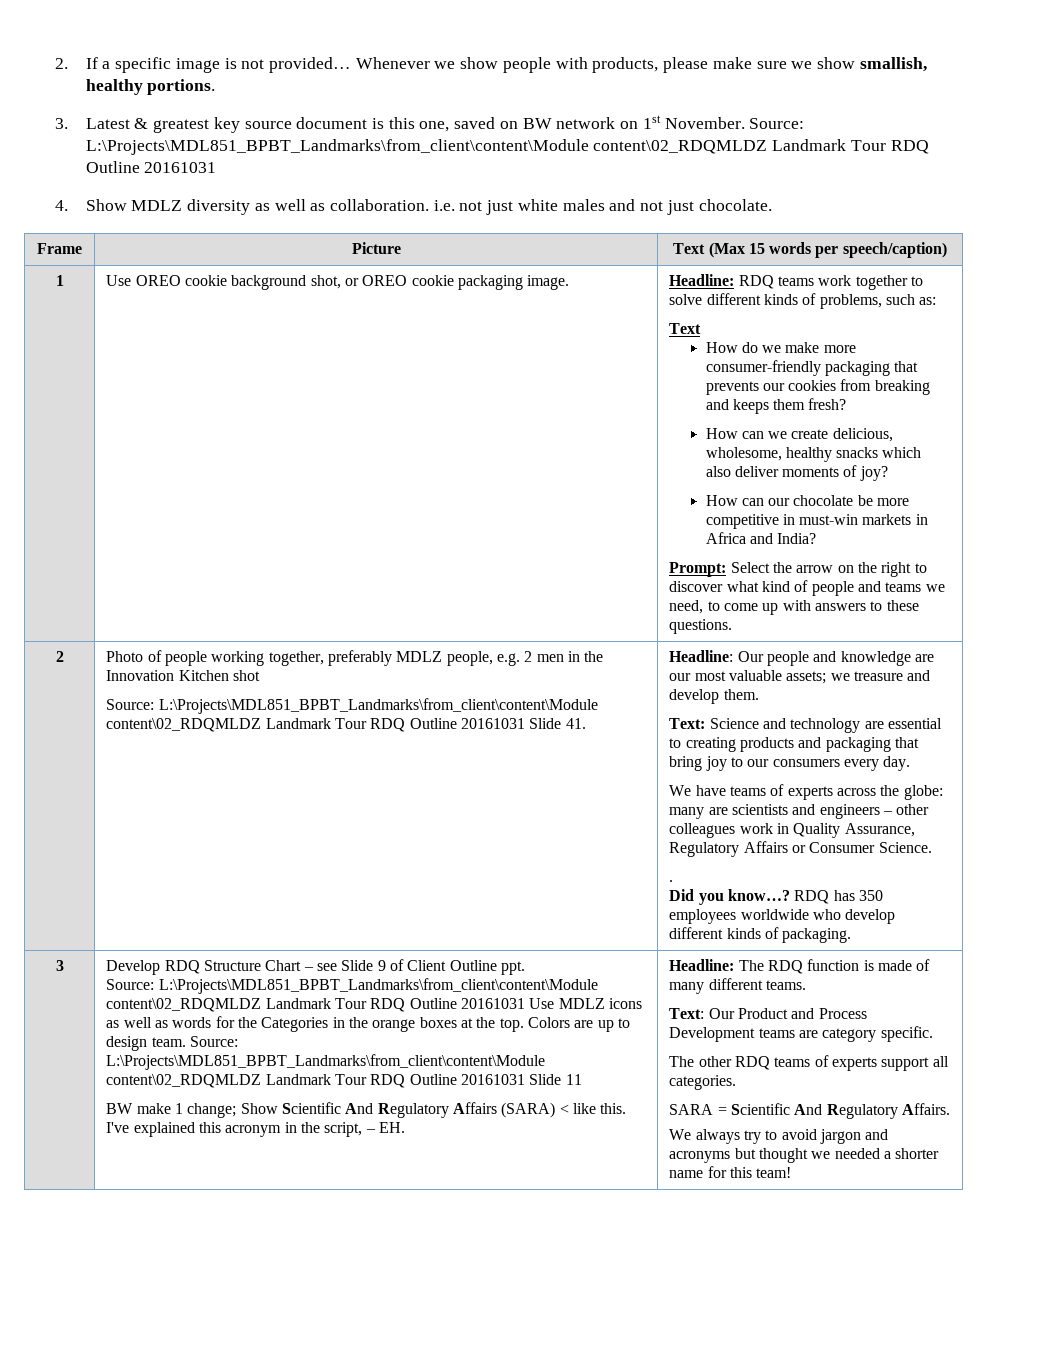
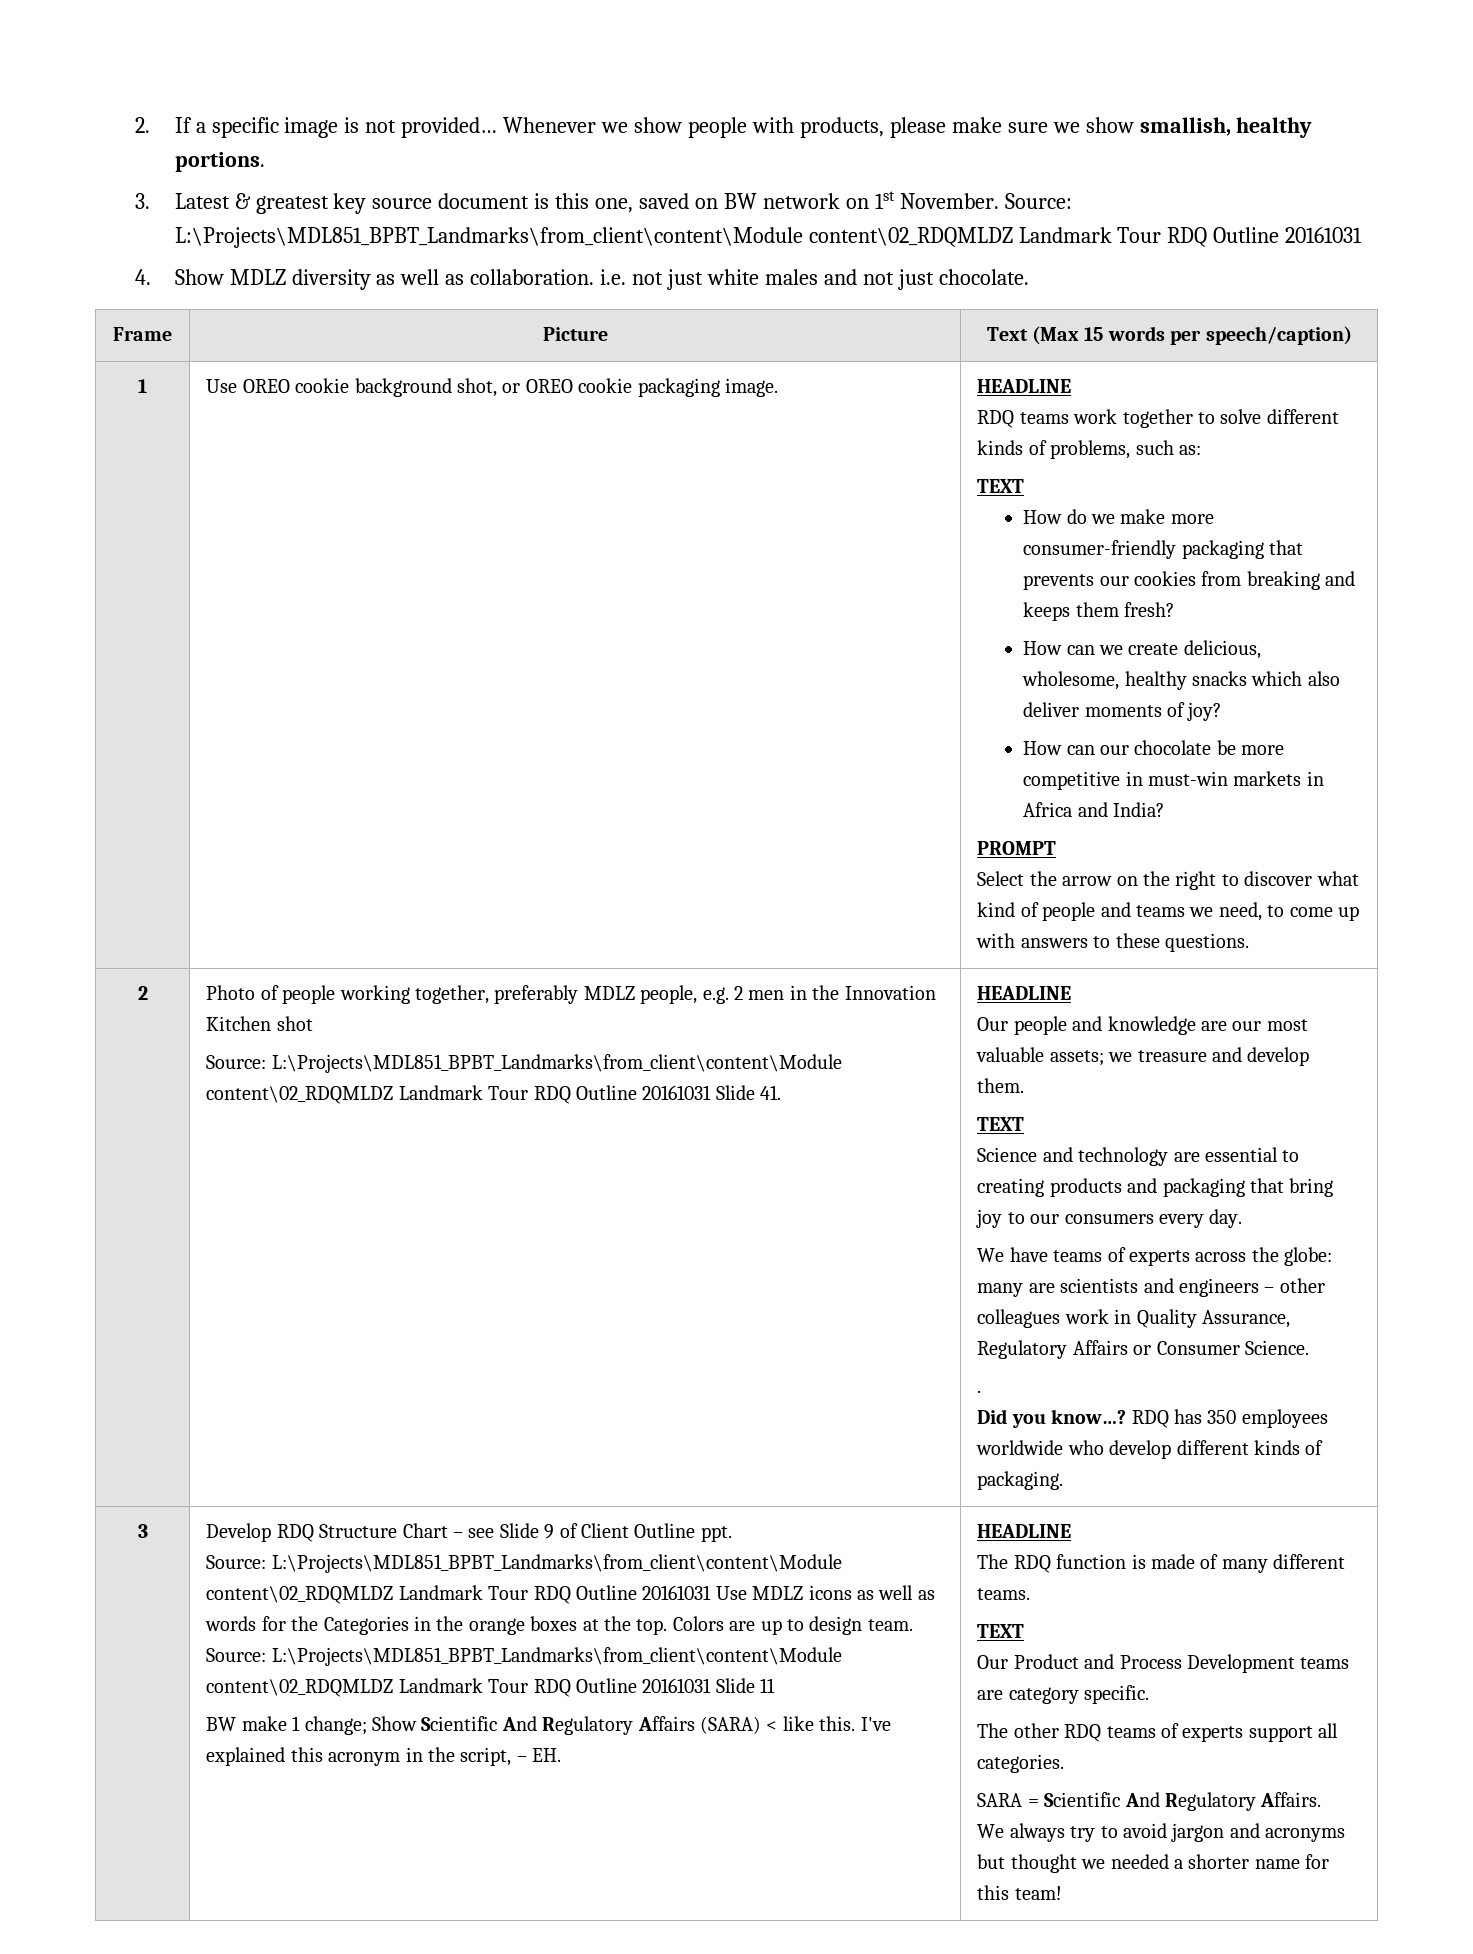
- Use OREO cookie background shot, or OREO cookie packaging image. | Headline: RDQ teams work together to solve different kinds of problems, such as:
- Text
+ Use OREO cookie background shot, or OREO cookie packaging image. | HEADLINE
+ RDQ teams work together to solve different kinds of problems, such as:
+ TEXT
- Prompt: Select the arrow on the right to discover what kind of people and teams we need, to come up with answers to these questions.
+ PROMPT
+ Select the arrow on the right to discover what kind of people and teams we need, to come up with answers to these questions.
- Source: L:\Projects\MDL851_BPBT_Landmarks\from_client\content\Module content\02_RDQMLDZ Landmark Tour RDQ Outline 20161031 Slide 41. | Headline: Our people and knowledge are our most valuable assets; we treasure and develop them.
- Text: Science and technology are essential to creating products and packaging that bring joy to our consumers every day.
+ Source: L:\Projects\MDL851_BPBT_Landmarks\from_client\content\Module content\02_RDQMLDZ Landmark Tour RDQ Outline 20161031 Slide 41. | HEADLINE
+ Our people and knowledge are our most valuable assets; we treasure and develop them.
+ TEXT
+ Science and technology are essential to creating products and packaging that bring joy to our consumers every day.
- I've explained this acronym in the script, – EH. | Headline: The RDQ function is made of many different teams.
- Text: Our Product and Process Development teams are category specific.
+ I've explained this acronym in the script, – EH. | HEADLINE
+ The RDQ function is made of many different teams.
+ TEXT
+ Our Product and Process Development teams are category specific.

